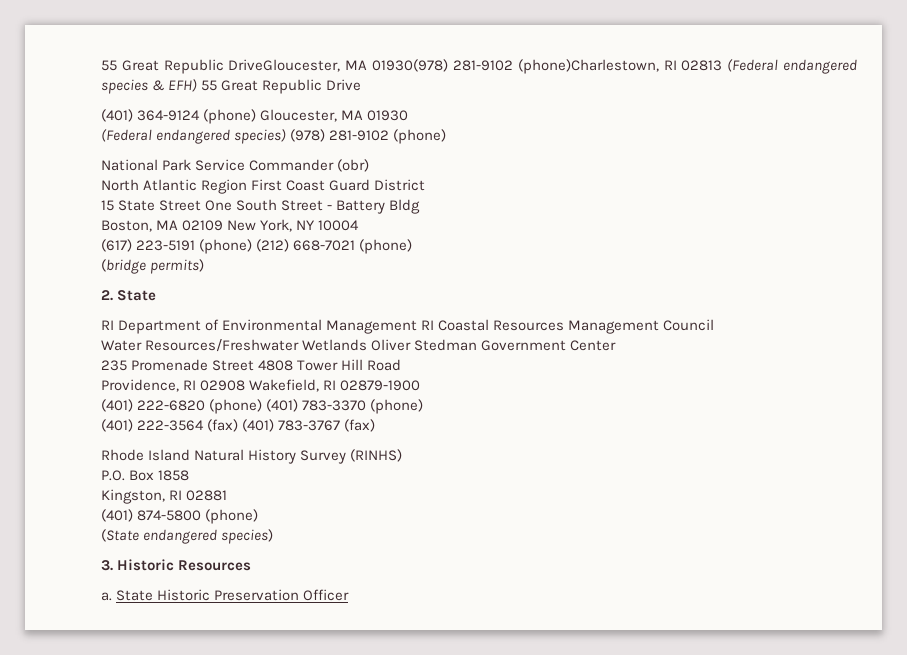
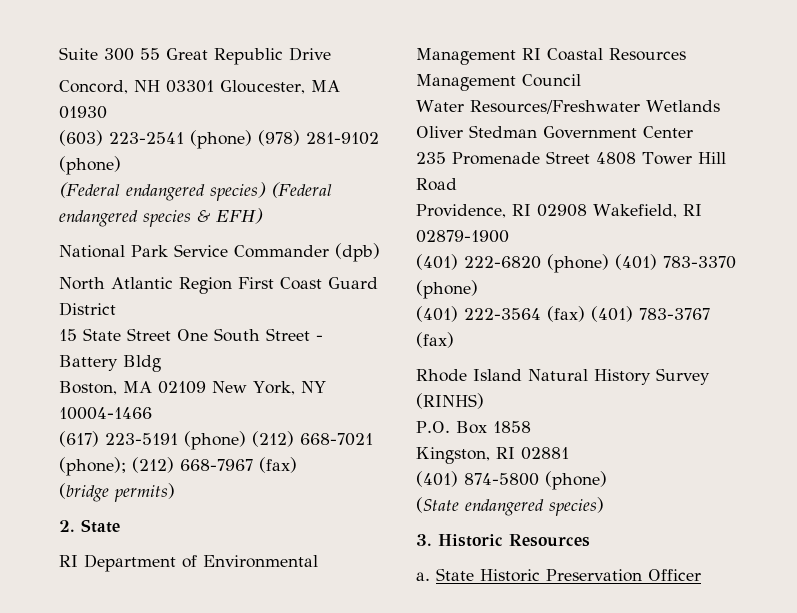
- 55 Great Republic DriveGloucester, MA 01930(978) 281-9102 (phone)Charlestown, RI 02813 (Federal endangered species & EFH) 55 Great Republic Drive
- (401) 364-9124 (phone) Gloucester, MA 01930
- (Federal endangered species) (978) 281-9102 (phone)
+ Suite 300 55 Great Republic Drive
+ Concord, NH 03301 Gloucester, MA 01930
+ (603) 223-2541 (phone) (978) 281-9102 (phone)
+ (Federal endangered species) (Federal endangered species & EFH)
- National Park Service Commander (obr)
+ National Park Service Commander (dpb)
- Boston, MA 02109 New York, NY 10004
+ Boston, MA 02109 New York, NY 10004-1466
- (617) 223-5191 (phone) (212) 668-7021 (phone)
+ (617) 223-5191 (phone) (212) 668-7021 (phone); (212) 668-7967 (fax)

